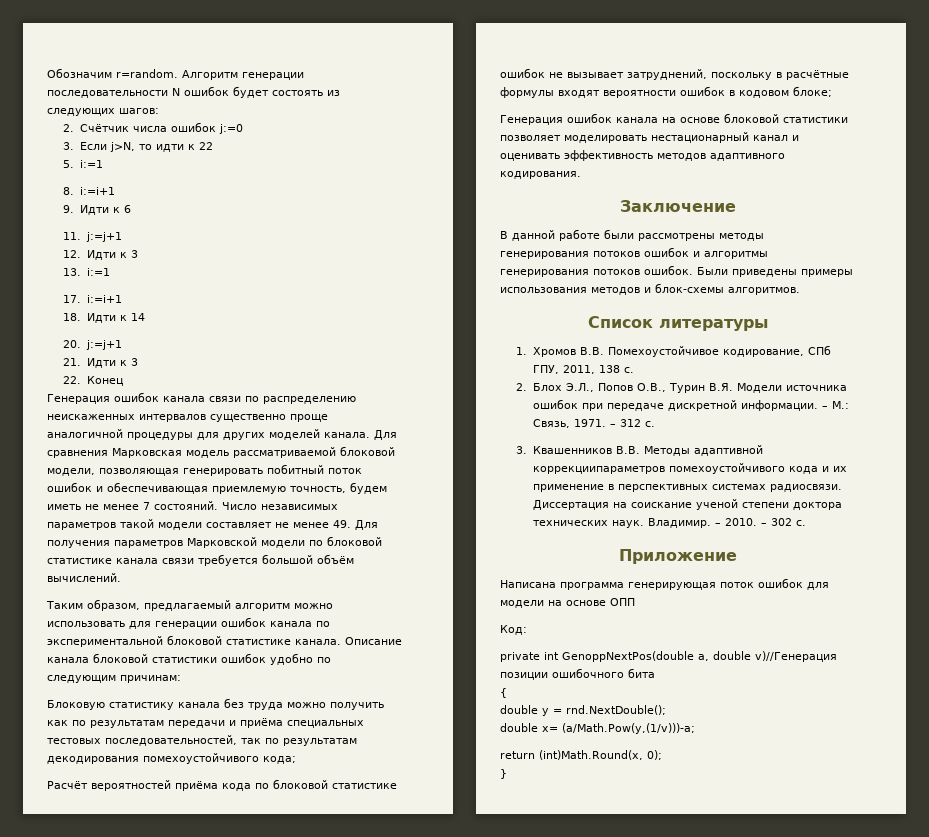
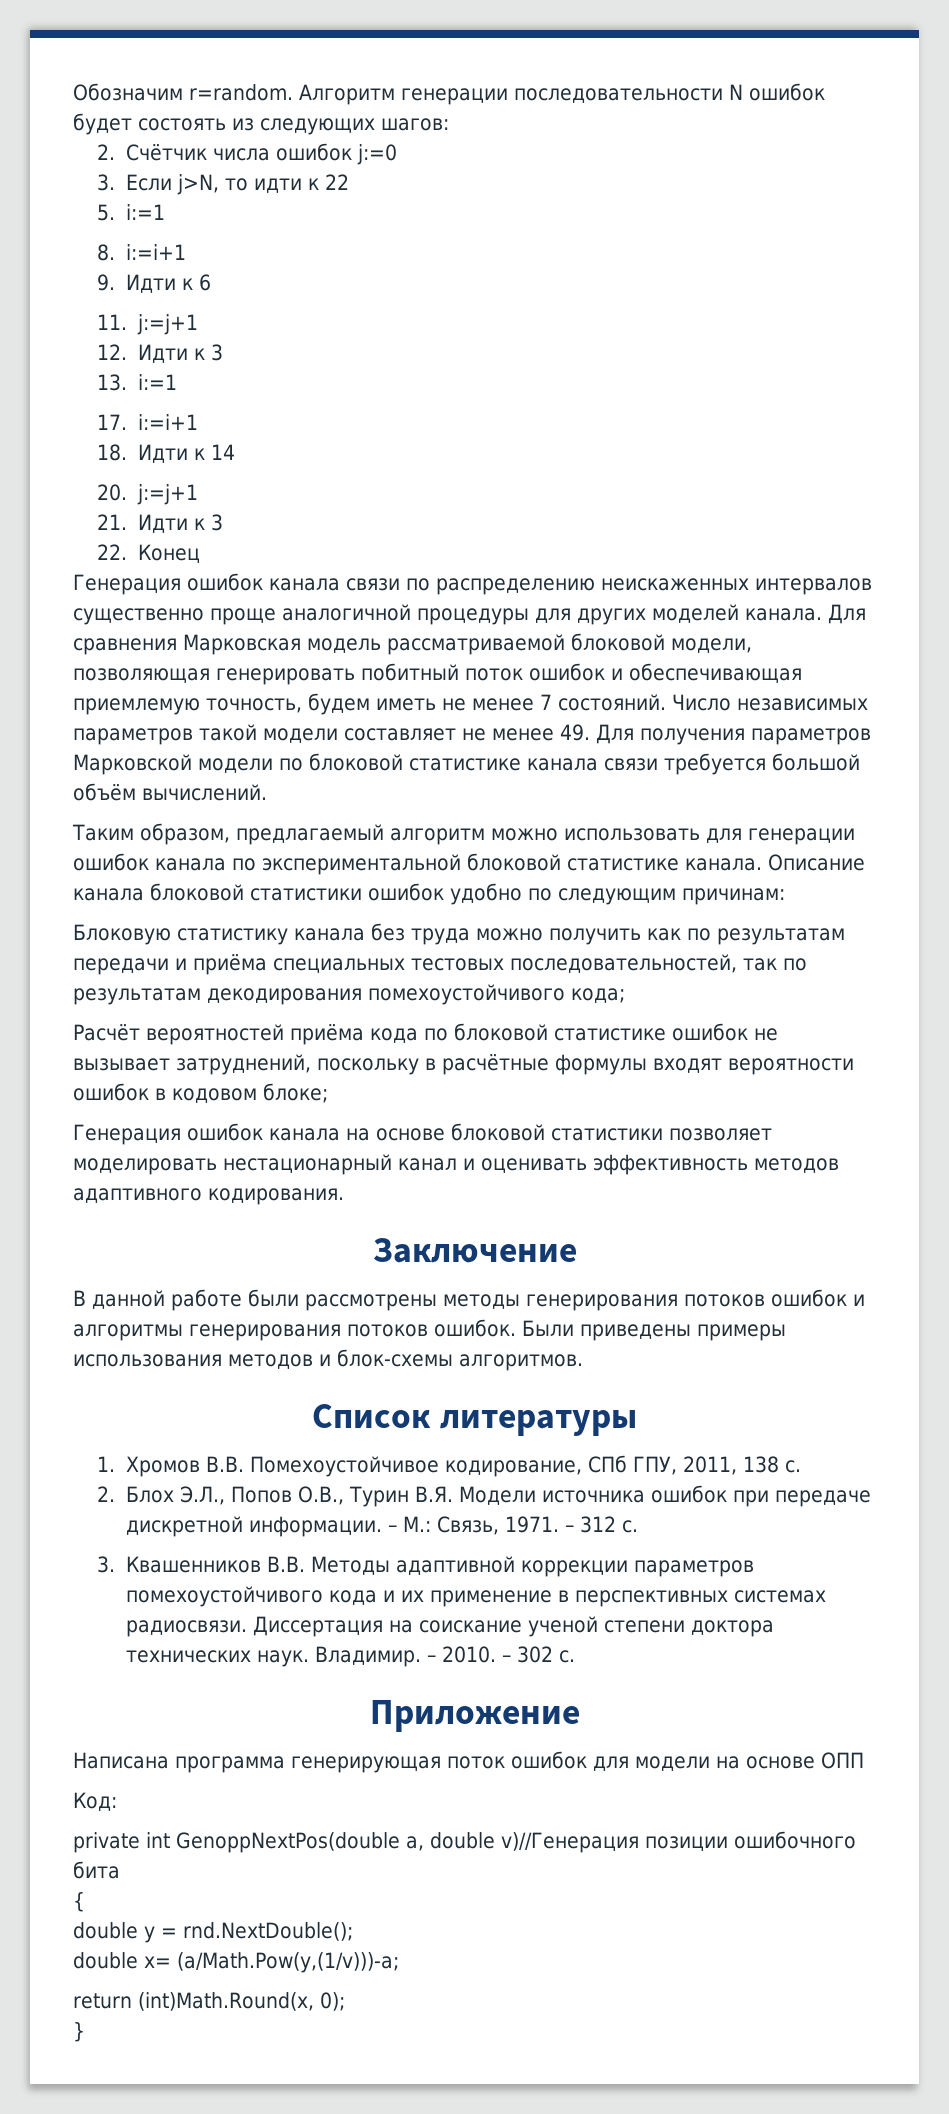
- 3. Квашенников В.В. Методы адаптивной коррекциипараметров помехоустойчивого кода и их применение в перспективных системах радиосвязи.
+ 3. Квашенников В.В. Методы адаптивной коррекции параметров помехоустойчивого кода и их применение в перспективных системах радиосвязи.

